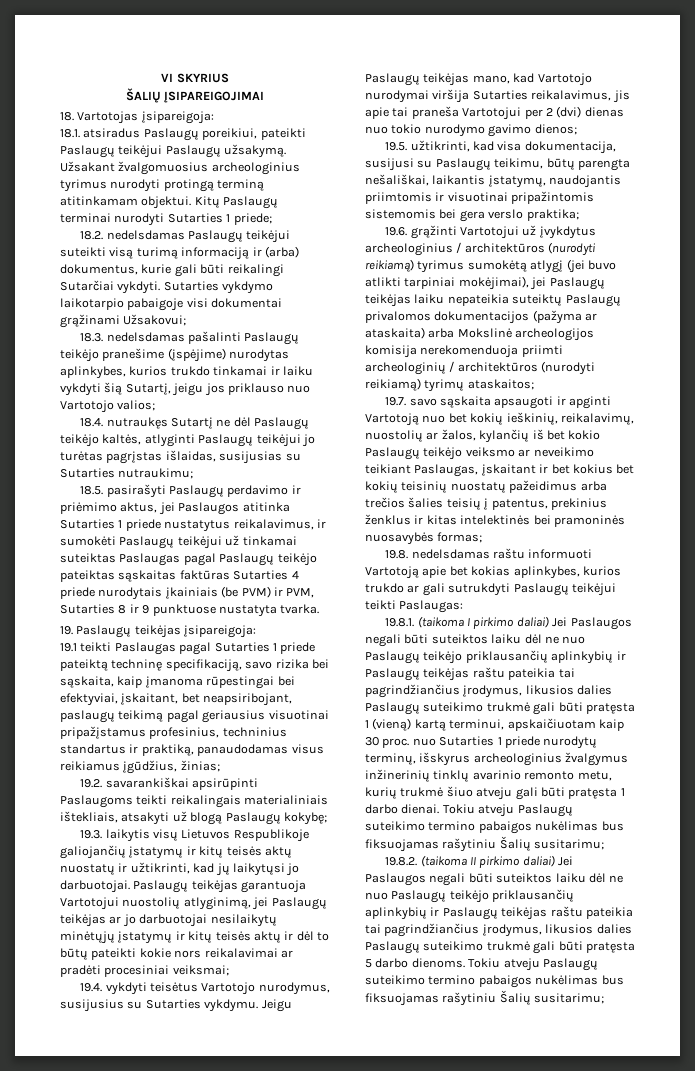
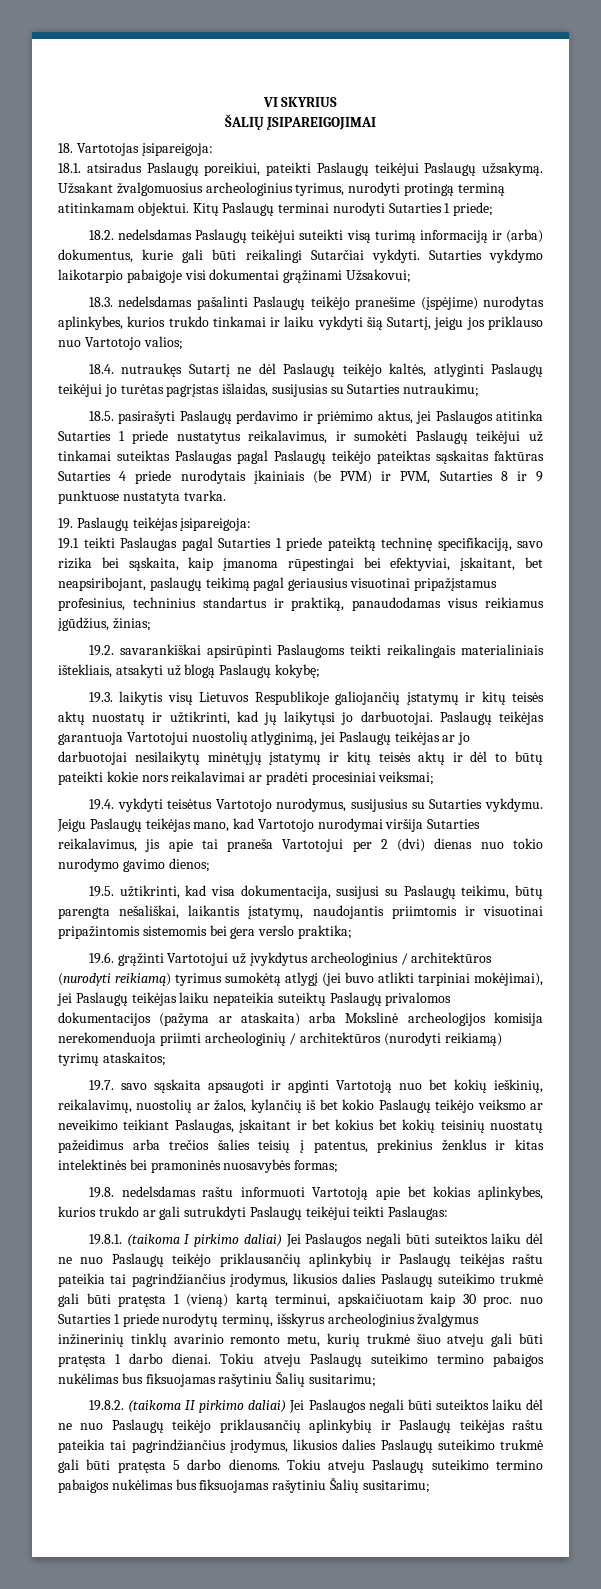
- Užsakant žvalgomuosius archeologinius tyrimus nurodyti protingą terminą atitinkamam objektui.
+ Užsakant žvalgomuosius archeologinius tyrimus, nurodyti protingą terminą atitinkamam objektui.

